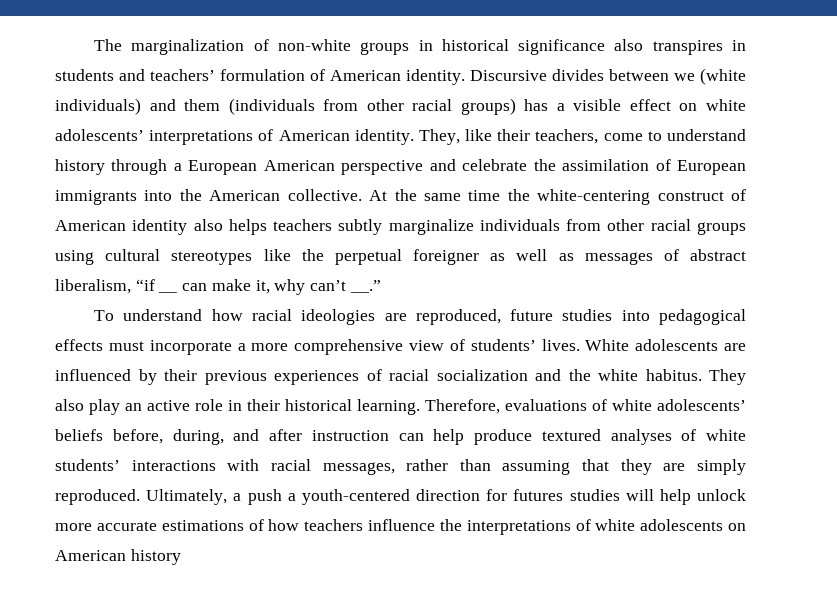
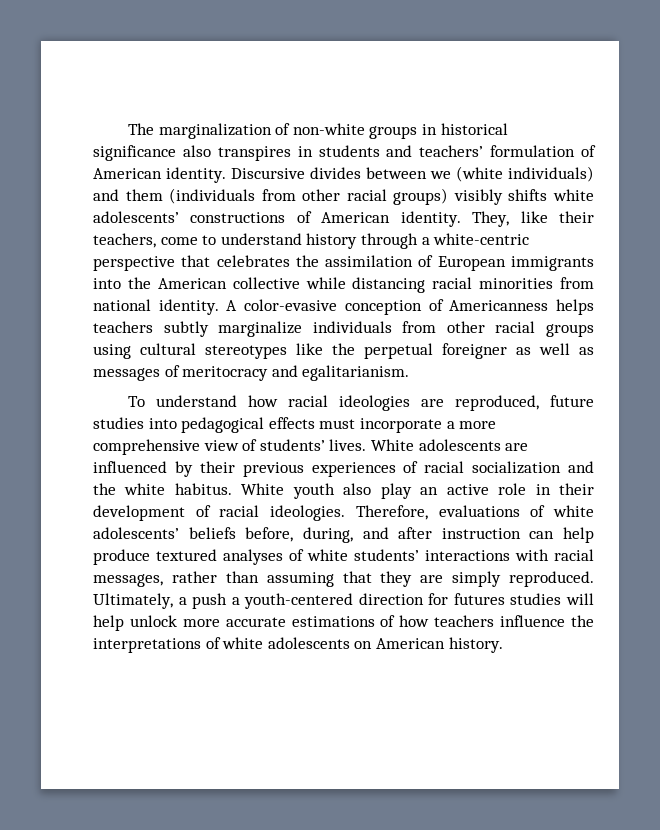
- Discursive divides between we (white individuals) and them (individuals from other racial groups) has a visible effect on white adolescents’ interpretations of American identity.
+ Discursive divides between we (white individuals) and them (individuals from other racial groups) visibly shifts white adolescents’ constructions of American identity.
- They, like their teachers, come to understand history through a European American perspective and celebrate the assimilation of European immigrants into the American collective. At the same time the white-centering construct of American identity also helps teachers subtly marginalize individuals from other racial groups using cultural stereotypes like the perpetual foreigner as well as messages of abstract liberalism, “if __ can make it, why can’t __.”
+ They, like their teachers, come to understand history through a white-centric perspective that celebrates the assimilation of European immigrants into the American collective while distancing racial minorities from national identity. A color-evasive conception of Americanness helps teachers subtly marginalize individuals from other racial groups using cultural stereotypes like the perpetual foreigner as well as messages of meritocracy and egalitarianism.
- They also play an active role in their historical learning.
+ White youth also play an active role in their development of racial ideologies.
- Ultimately, a push a youth-centered direction for futures studies will help unlock more accurate estimations of how teachers influence the interpretations of white adolescents on American history
+ Ultimately, a push a youth-centered direction for futures studies will help unlock more accurate estimations of how teachers influence the interpretations of white adolescents on American history.

